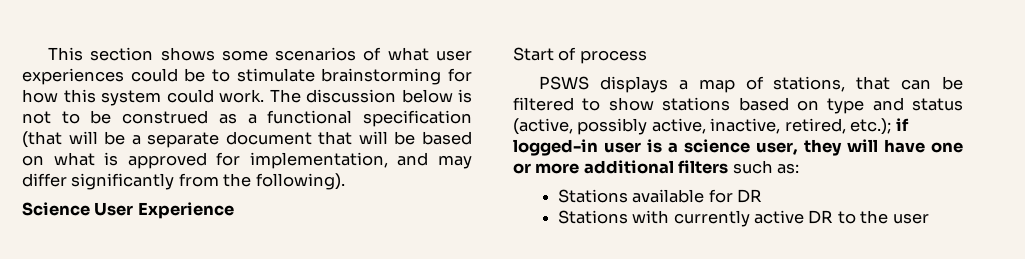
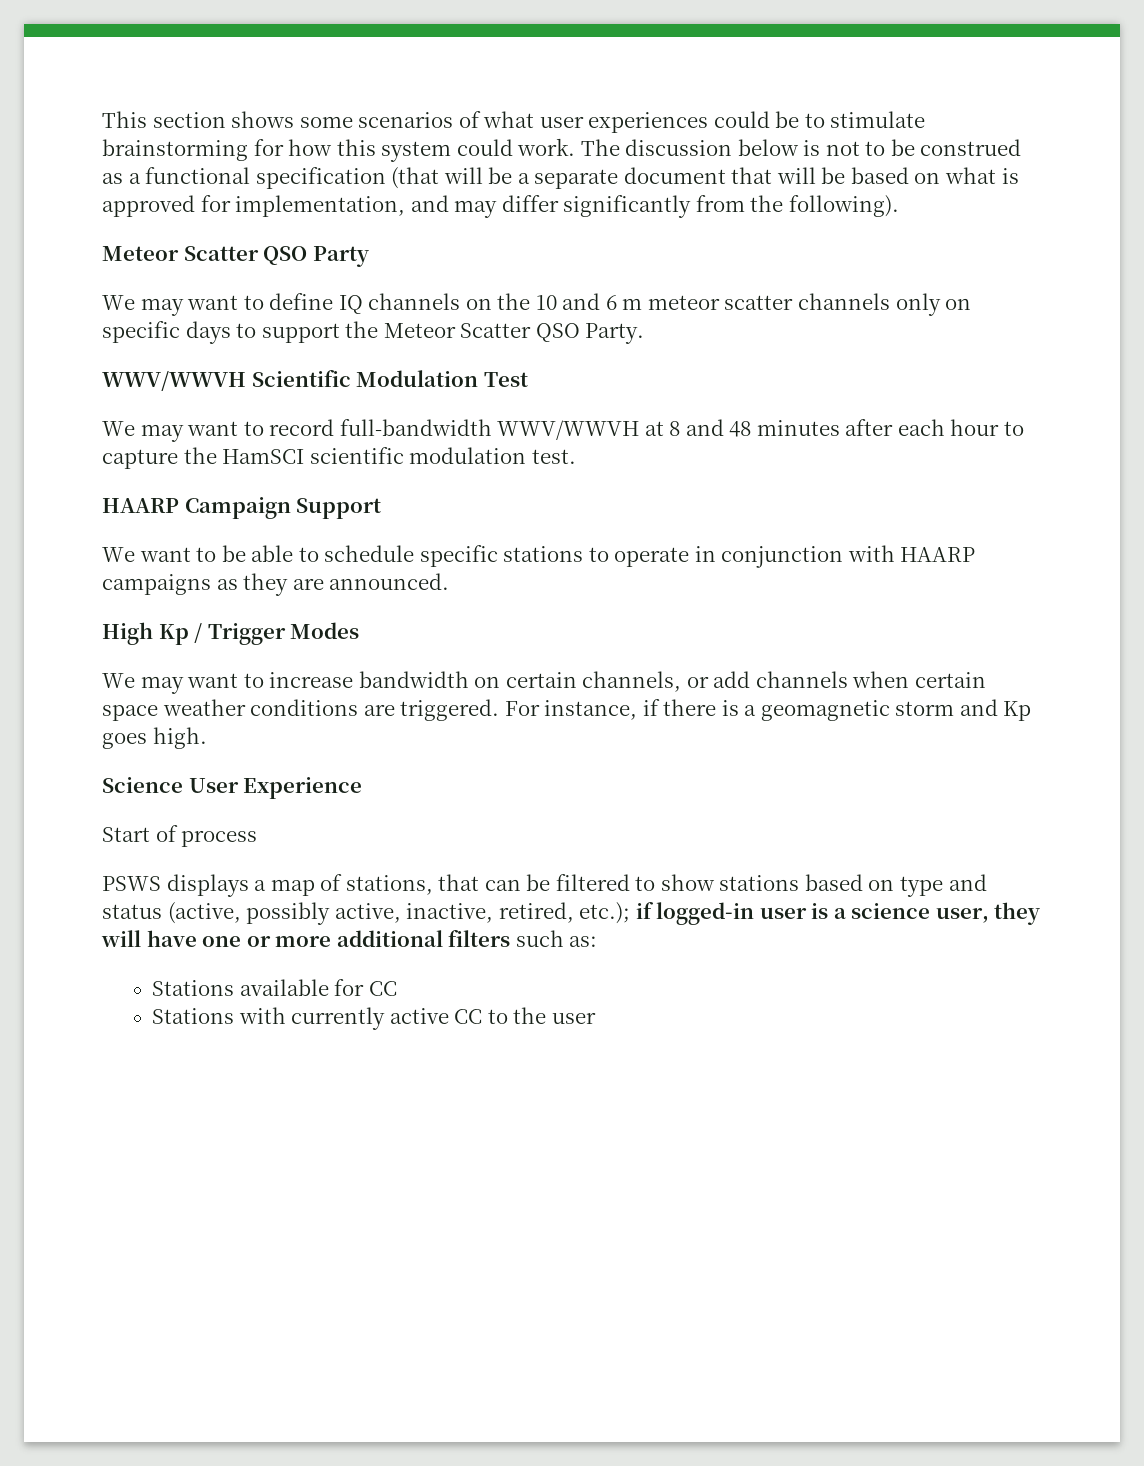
+ Meteor Scatter QSO Party
+ We may want to define IQ channels on the 10 and 6 m meteor scatter channels only on specific days to support the Meteor Scatter QSO Party.
+ WWV/WWVH Scientific Modulation Test
+ We may want to record full-bandwidth WWV/WWVH at 8 and 48 minutes after each hour to capture the HamSCI scientific modulation test.
+ HAARP Campaign Support
+ We want to be able to schedule specific stations to operate in conjunction with HAARP campaigns as they are announced.
+ High Kp / Trigger Modes
+ We may want to increase bandwidth on certain channels, or add channels when certain space weather conditions are triggered. For instance, if there is a geomagnetic storm and Kp goes high.
- Stations available for DR
+ Stations available for CC
- Stations with currently active DR to the user
+ Stations with currently active CC to the user

